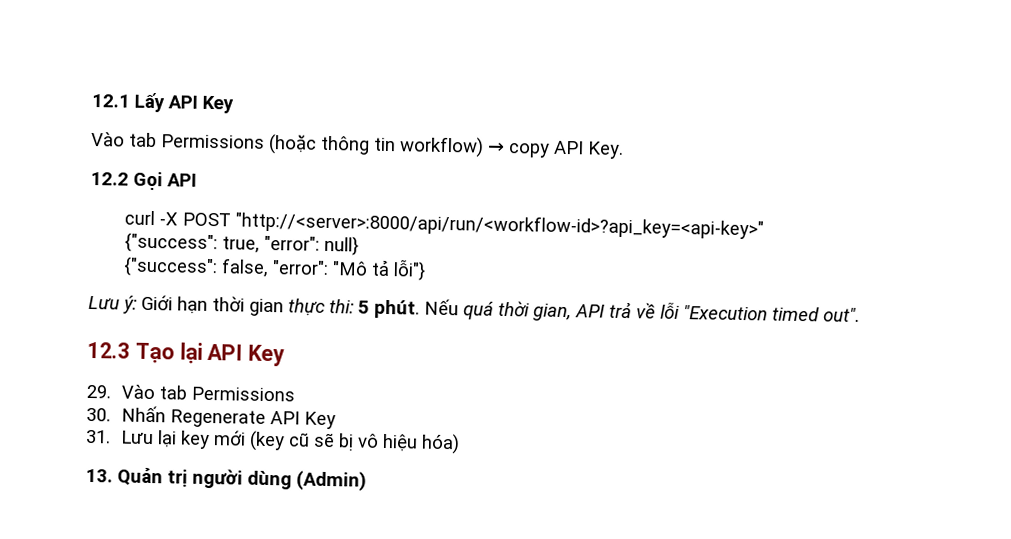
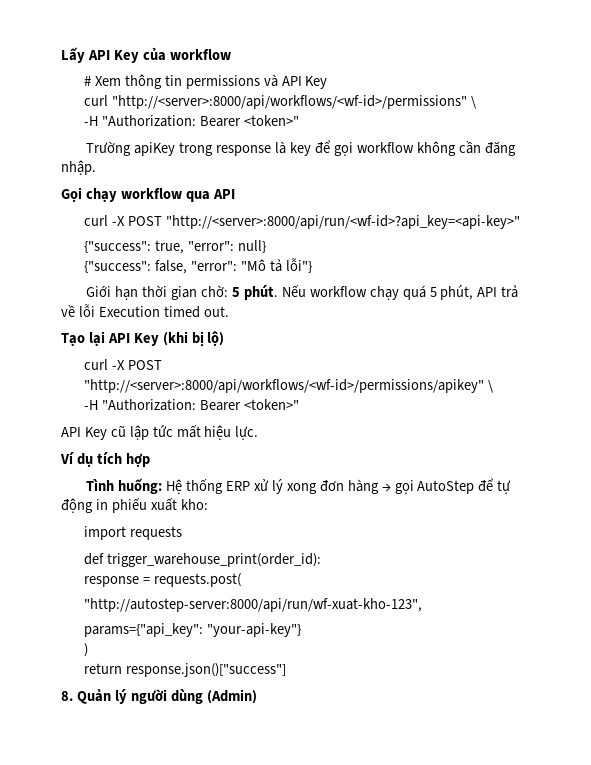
- 12.1 Lấy API Key
- Vào tab Permissions (hoặc thông tin workflow) → copy API Key.
- 12.2 Gọi API
+ Lấy API Key của workflow
+ # Xem thông tin permissions và API Key
+ curl "http://<server>:8000/api/workflows/<wf-id>/permissions" \
+ -H "Authorization: Bearer <token>"
+ Trường apiKey trong response là key để gọi workflow không cần đăng nhập.
+ Gọi chạy workflow qua API
- curl -X POST "http://<server>:8000/api/run/<workflow-id>?api_key=<api-key>"
+ curl -X POST "http://<server>:8000/api/run/<wf-id>?api_key=<api-key>"
- Lưu ý: Giới hạn thời gian thực thi: 5 phút.
+ Giới hạn thời gian chờ: 5 phút.
- Nếu quá thời gian, API trả về lỗi "Execution timed out".
- 12.3 Tạo lại API Key
- 29. Vào tab Permissions
- 30. Nhấn Regenerate API Key
- 31. Lưu lại key mới (key cũ sẽ bị vô hiệu hóa)
- 13. Quản trị người dùng (Admin)
+ Nếu workflow chạy quá 5 phút, API trả về lỗi Execution timed out.
+ Tạo lại API Key (khi bị lộ)
+ curl -X POST "http://<server>:8000/api/workflows/<wf-id>/permissions/apikey" \
+ -H "Authorization: Bearer <token>"
+ API Key cũ lập tức mất hiệu lực.
+ Ví dụ tích hợp
+ Tình huống: Hệ thống ERP xử lý xong đơn hàng → gọi AutoStep để tự động in phiếu xuất kho:
+ import requests
+ def trigger_warehouse_print(order_id):
+ response = requests.post(
+ "http://autostep-server:8000/api/run/wf-xuat-kho-123",
+ params={"api_key": "your-api-key"}
+ )
+ return response.json()["success"]
+ 8. Quản lý người dùng (Admin)

